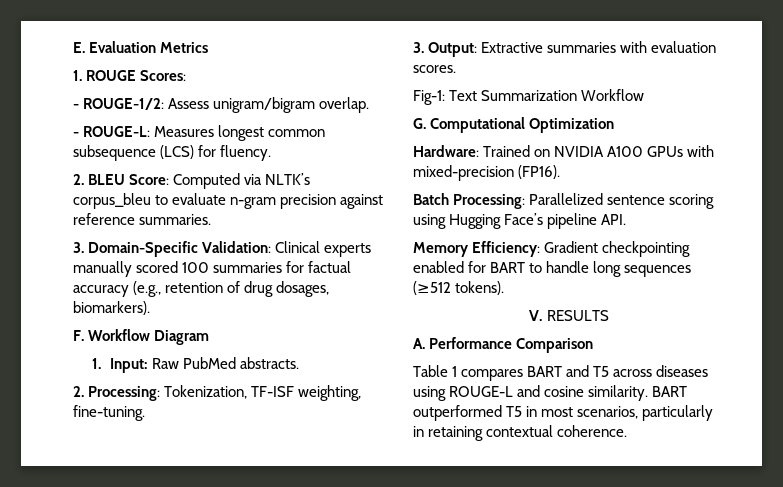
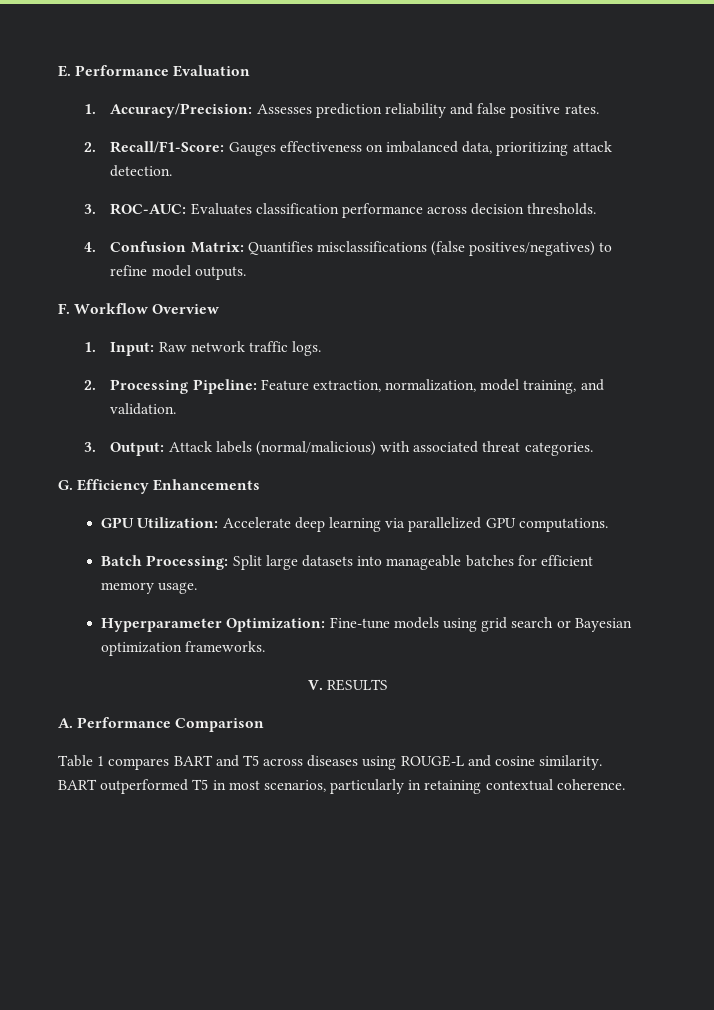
- E. Evaluation Metrics
- 1. ROUGE Scores:
- - ROUGE-1/2: Assess unigram/bigram overlap.
- - ROUGE-L: Measures longest common subsequence (LCS) for fluency.
- 2. BLEU Score: Computed via NLTK’s corpus_bleu to evaluate n-gram precision against reference summaries.
- 3. Domain-Specific Validation: Clinical experts manually scored 100 summaries for factual accuracy (e.g., retention of drug dosages, biomarkers).
+ E. Performance Evaluation
+ 1. Accuracy/Precision: Assesses prediction reliability and false positive rates.
+ 2. Recall/F1-Score: Gauges effectiveness on imbalanced data, prioritizing attack detection.
+ 3. ROC-AUC: Evaluates classification performance across decision thresholds.
+ 4. Confusion Matrix: Quantifies misclassifications (false positives/negatives) to refine model outputs.
- F. Workflow Diagram
+ F. Workflow Overview
- 1. Input: Raw PubMed abstracts.
- 2. Processing: Tokenization, TF-ISF weighting, fine-tuning.
- 3. Output: Extractive summaries with evaluation scores.
- Fig-1: Text Summarization Workflow
- G. Computational Optimization
- Hardware: Trained on NVIDIA A100 GPUs with mixed-precision (FP16).
- Batch Processing: Parallelized sentence scoring using Hugging Face’s pipeline API.
- Memory Efficiency: Gradient checkpointing enabled for BART to handle long sequences (≥512 tokens).
+ 1. Input: Raw network traffic logs.
+ 2. Processing Pipeline: Feature extraction, normalization, model training, and validation.
+ 3. Output: Attack labels (normal/malicious) with associated threat categories.
+ G. Efficiency Enhancements
+ GPU Utilization: Accelerate deep learning via parallelized GPU computations.
+ Batch Processing: Split large datasets into manageable batches for efficient memory usage.
+ Hyperparameter Optimization: Fine-tune models using grid search or Bayesian optimization frameworks.

